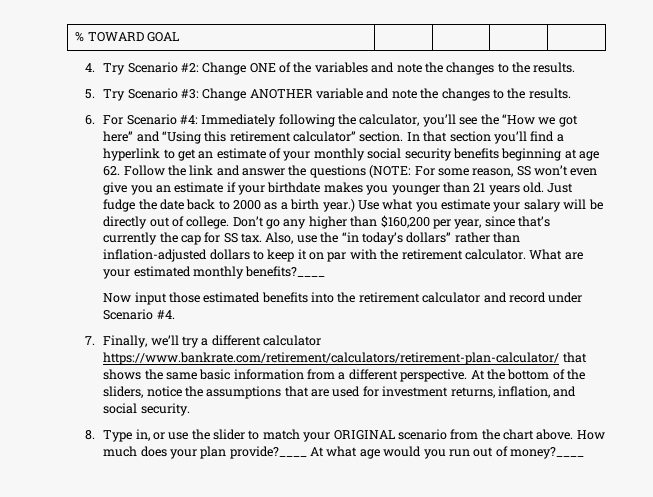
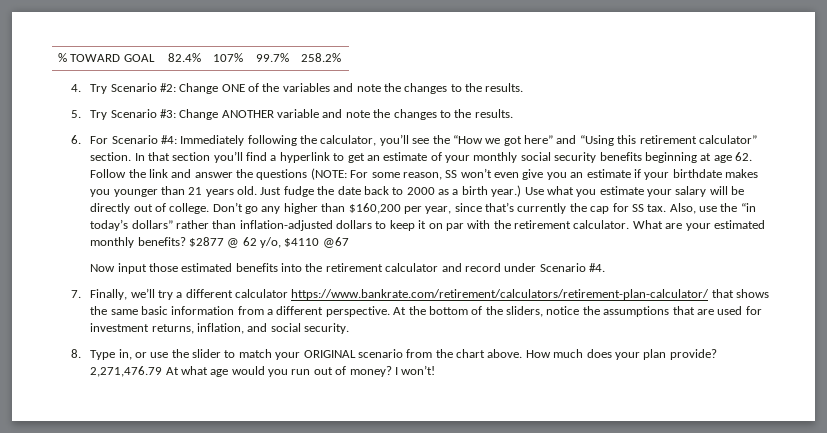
- % TOWARD GOAL | | | |
+ % TOWARD GOAL | 82.4% | 107% | 99.7% | 258.2%
- What are your estimated monthly benefits?____
+ What are your estimated monthly benefits? $2877 @ 62 y/o, $4110 @67
- How much does your plan provide?____ At what age would you run out of money?____
+ How much does your plan provide? 2,271,476.79 At what age would you run out of money? I won’t!

